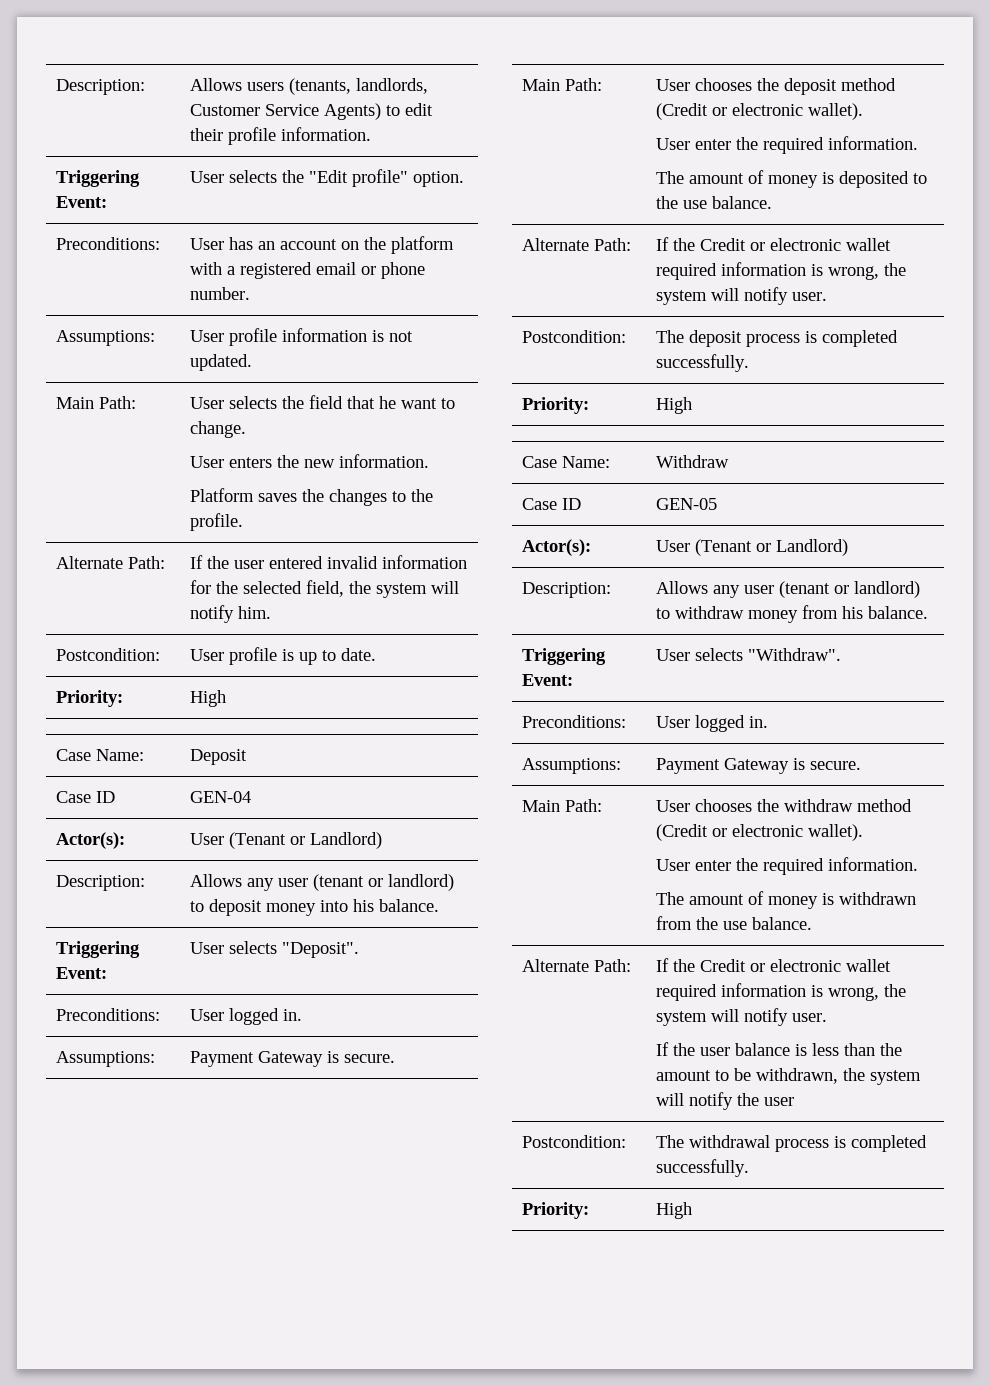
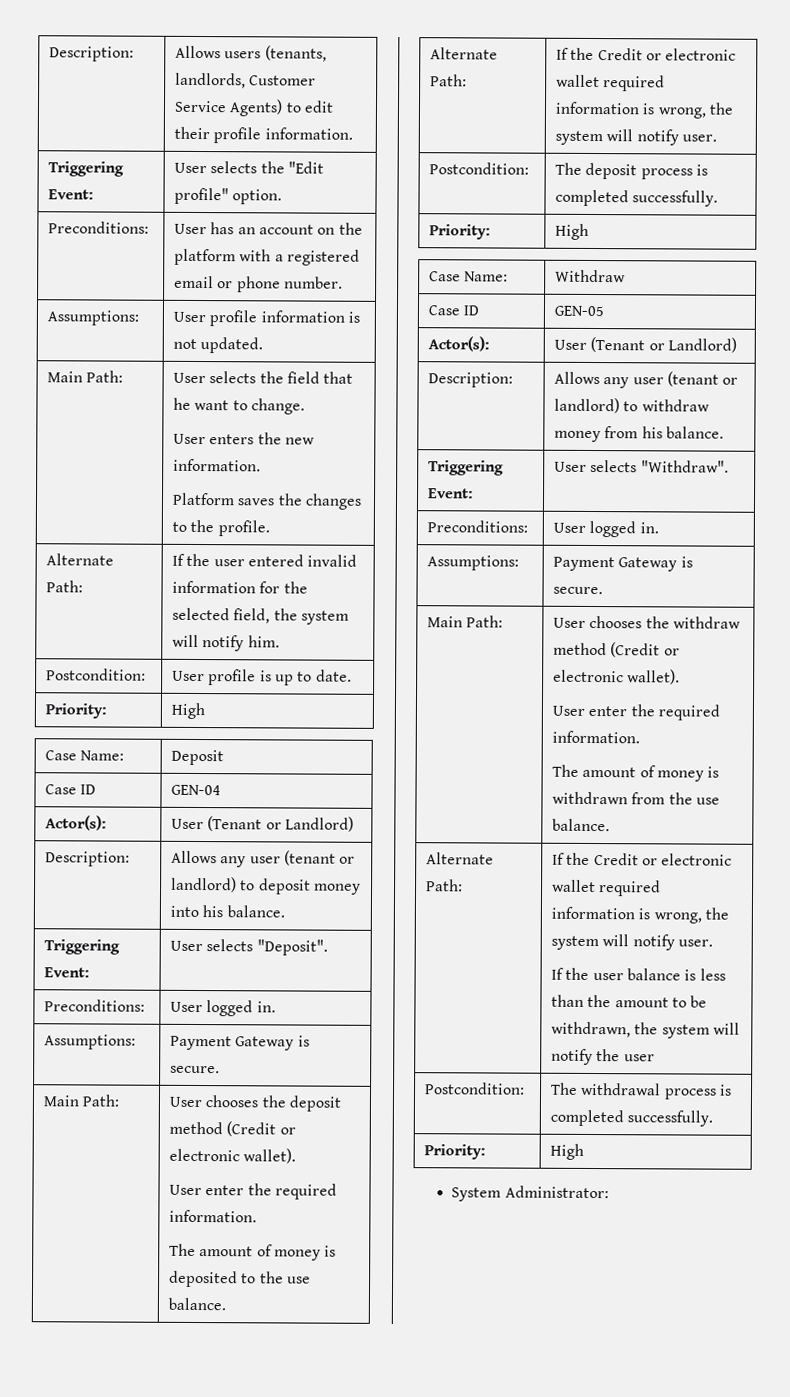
+ System Administrator:

